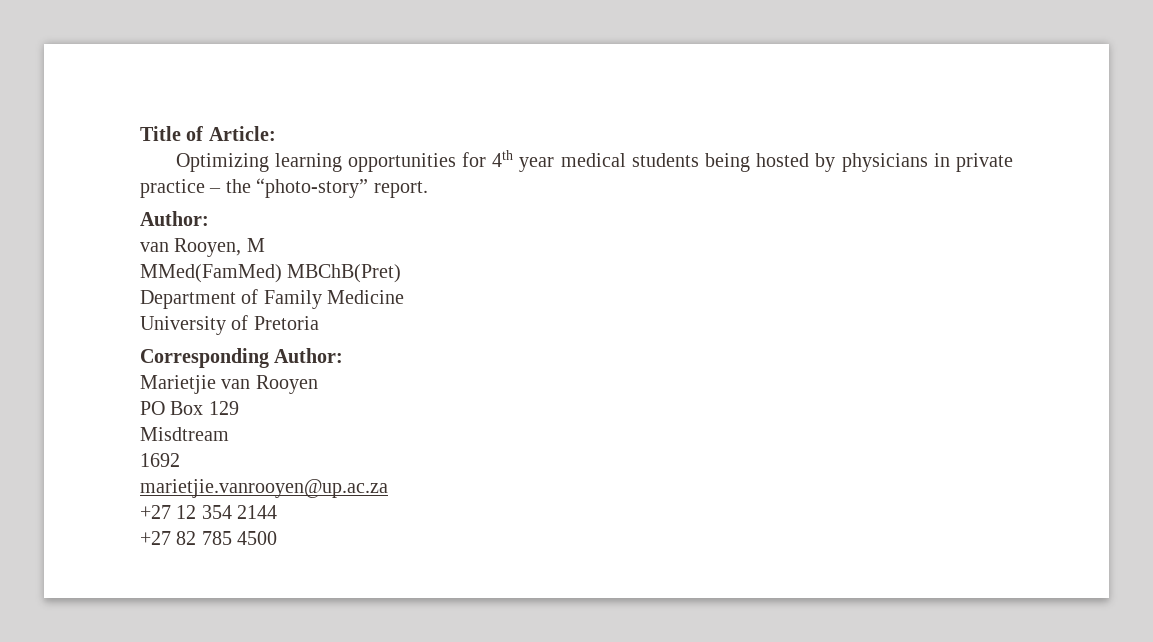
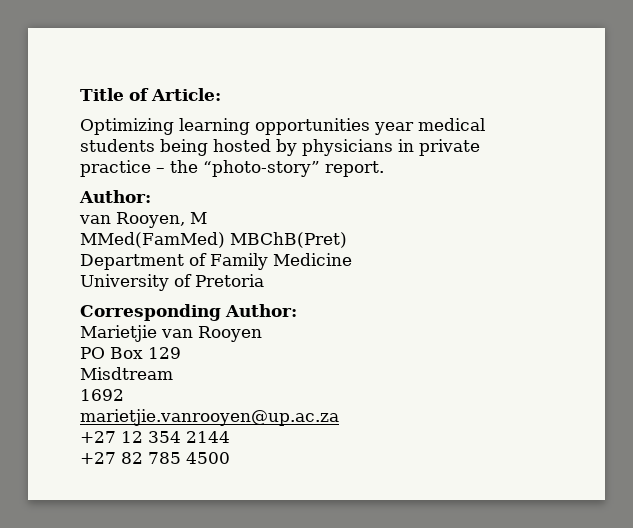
- Optimizing learning opportunities for 4th year medical students being hosted by physicians in private practice – the “photo-story” report.
+ Optimizing learning opportunities year medical students being hosted by physicians in private practice – the “photo-story” report.

